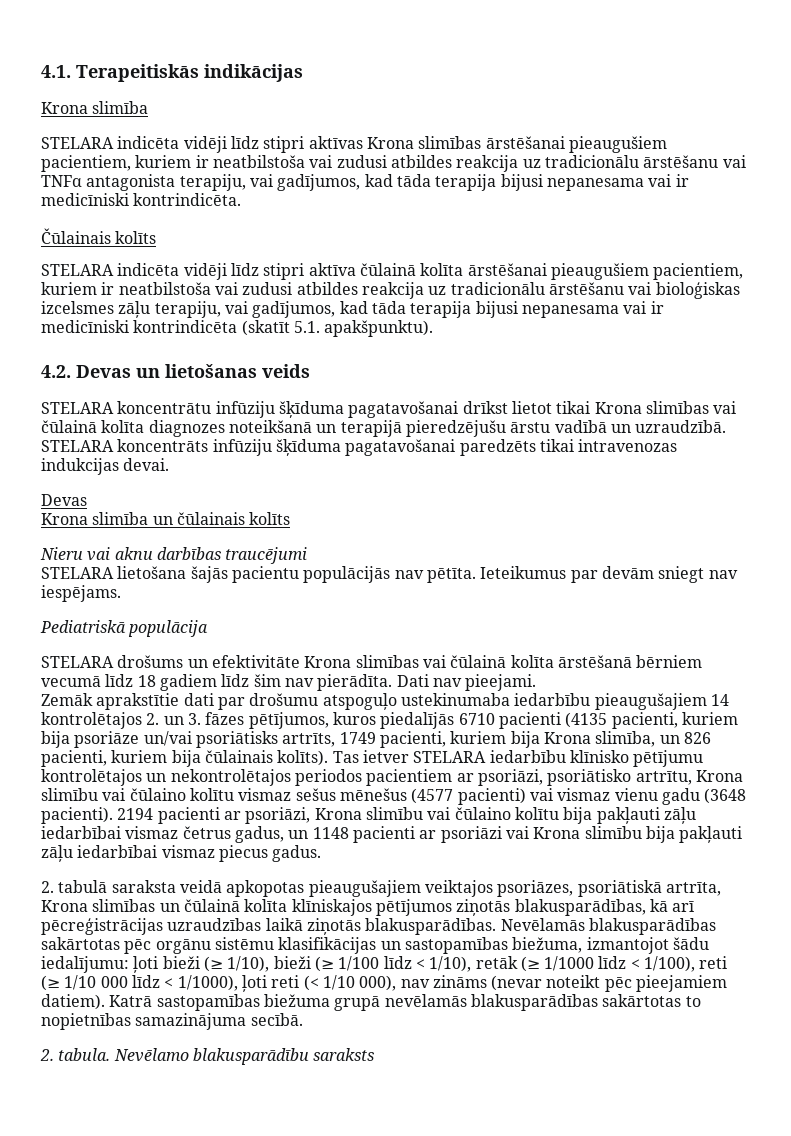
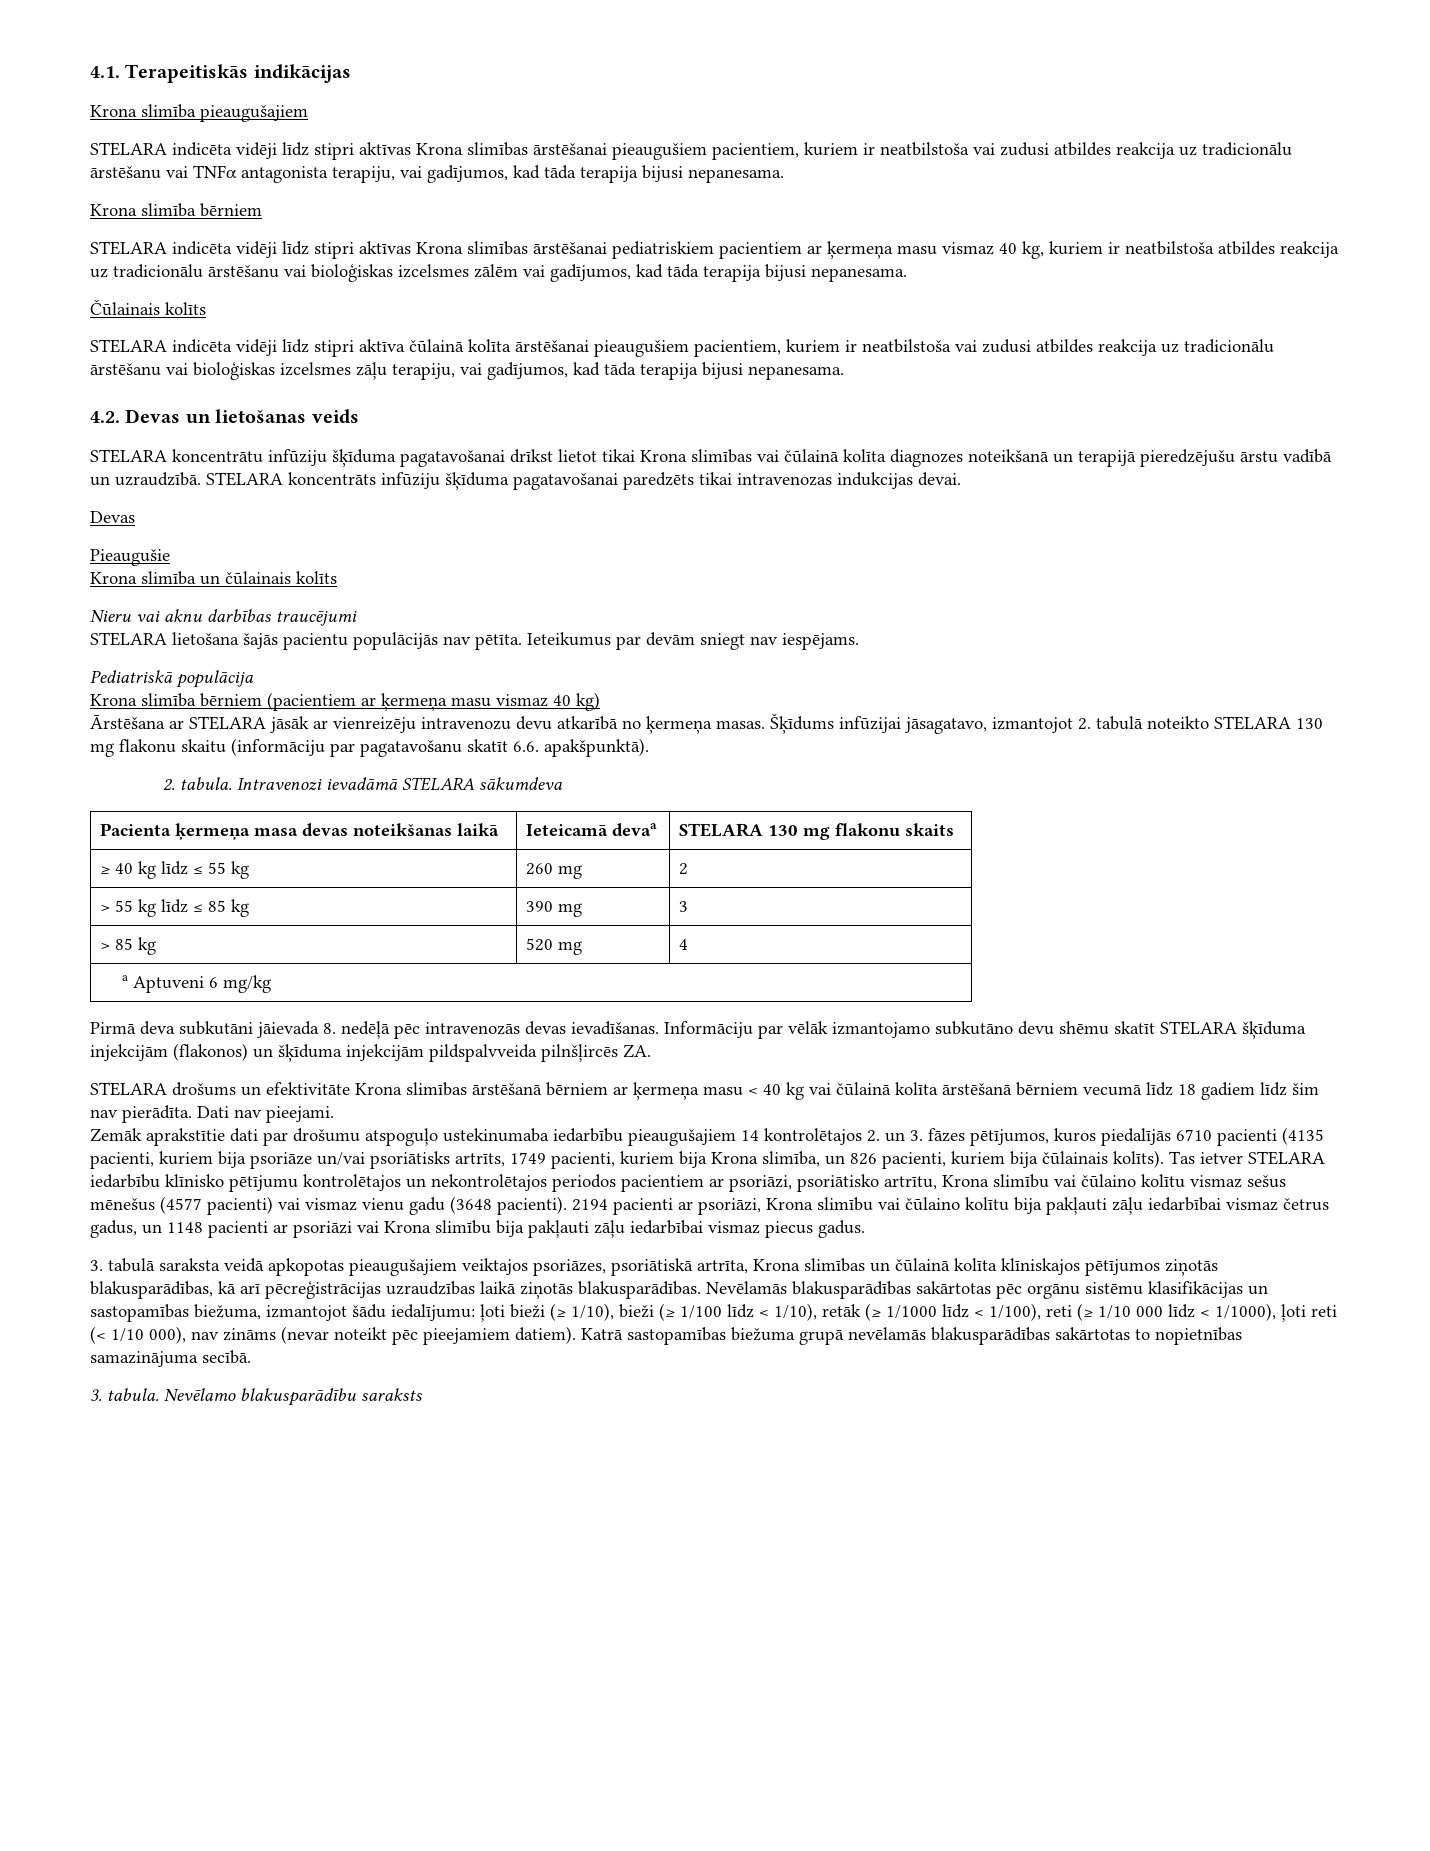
  4.1. Terapeitiskās indikācijas
- Krona slimība
+ Krona slimība pieaugušajiem
- STELARA indicēta vidēji līdz stipri aktīvas Krona slimības ārstēšanai pieaugušiem pacientiem, kuriem ir neatbilstoša vai zudusi atbildes reakcija uz tradicionālu ārstēšanu vai TNFα antagonista terapiju, vai gadījumos, kad tāda terapija bijusi nepanesama vai ir medicīniski kontrindicēta.
+ STELARA indicēta vidēji līdz stipri aktīvas Krona slimības ārstēšanai pieaugušiem pacientiem, kuriem ir neatbilstoša vai zudusi atbildes reakcija uz tradicionālu ārstēšanu vai TNFα antagonista terapiju, vai gadījumos, kad tāda terapija bijusi nepanesama.
+ Krona slimība bērniem
+ STELARA indicēta vidēji līdz stipri aktīvas Krona slimības ārstēšanai pediatriskiem pacientiem ar ķermeņa masu vismaz 40 kg, kuriem ir neatbilstoša atbildes reakcija uz tradicionālu ārstēšanu vai bioloģiskas izcelsmes zālēm vai gadījumos, kad tāda terapija bijusi nepanesama.
- STELARA indicēta vidēji līdz stipri aktīva čūlainā kolīta ārstēšanai pieaugušiem pacientiem, kuriem ir neatbilstoša vai zudusi atbildes reakcija uz tradicionālu ārstēšanu vai bioloģiskas izcelsmes zāļu terapiju, vai gadījumos, kad tāda terapija bijusi nepanesama vai ir medicīniski kontrindicēta (skatīt 5.1. apakšpunktu).
+ STELARA indicēta vidēji līdz stipri aktīva čūlainā kolīta ārstēšanai pieaugušiem pacientiem, kuriem ir neatbilstoša vai zudusi atbildes reakcija uz tradicionālu ārstēšanu vai bioloģiskas izcelsmes zāļu terapiju, vai gadījumos, kad tāda terapija bijusi nepanesama.
+ Pieaugušie
+ Krona slimība bērniem (pacientiem ar ķermeņa masu vismaz 40 kg)
+ Ārstēšana ar STELARA jāsāk ar vienreizēju intravenozu devu atkarībā no ķermeņa masas. Šķīdums infūzijai jāsagatavo, izmantojot 2. tabulā noteikto STELARA 130 mg flakonu skaitu (informāciju par pagatavošanu skatīt 6.6. apakšpunktā).
+ 2. tabula. Intravenozi ievadāmā STELARA sākumdeva
+ Pacienta ķermeņa masa devas noteikšanas laikā | Ieteicamā devaa | STELARA 130 mg flakonu skaits
+ ≥ 40 kg līdz ≤ 55 kg | 260 mg | 2
+ > 55 kg līdz ≤ 85 kg | 390 mg | 3
+ > 85 kg | 520 mg | 4
+ a Aptuveni 6 mg/kg
+ Pirmā deva subkutāni jāievada 8. nedēļā pēc intravenozās devas ievadīšanas. Informāciju par vēlāk izmantojamo subkutāno devu shēmu skatīt STELARA šķīduma injekcijām (flakonos) un šķīduma injekcijām pildspalvveida pilnšļircēs ZA.
- STELARA drošums un efektivitāte Krona slimības vai čūlainā kolīta ārstēšanā bērniem vecumā līdz 18 gadiem līdz šim nav pierādīta.
+ STELARA drošums un efektivitāte Krona slimības ārstēšanā bērniem ar ķermeņa masu < 40 kg vai čūlainā kolīta ārstēšanā bērniem vecumā līdz 18 gadiem līdz šim nav pierādīta.
- 2. tabulā saraksta veidā apkopotas pieaugušajiem veiktajos psoriāzes, psoriātiskā artrīta, Krona slimības un čūlainā kolīta klīniskajos pētījumos ziņotās blakusparādības, kā arī pēcreģistrācijas uzraudzības laikā ziņotās blakusparādības.
+ 3. tabulā saraksta veidā apkopotas pieaugušajiem veiktajos psoriāzes, psoriātiskā artrīta, Krona slimības un čūlainā kolīta klīniskajos pētījumos ziņotās blakusparādības, kā arī pēcreģistrācijas uzraudzības laikā ziņotās blakusparādības.
- 2. tabula.
+ 3. tabula.

